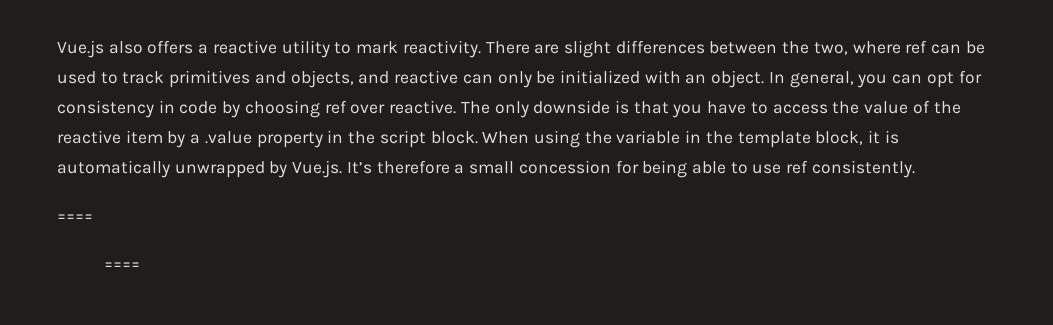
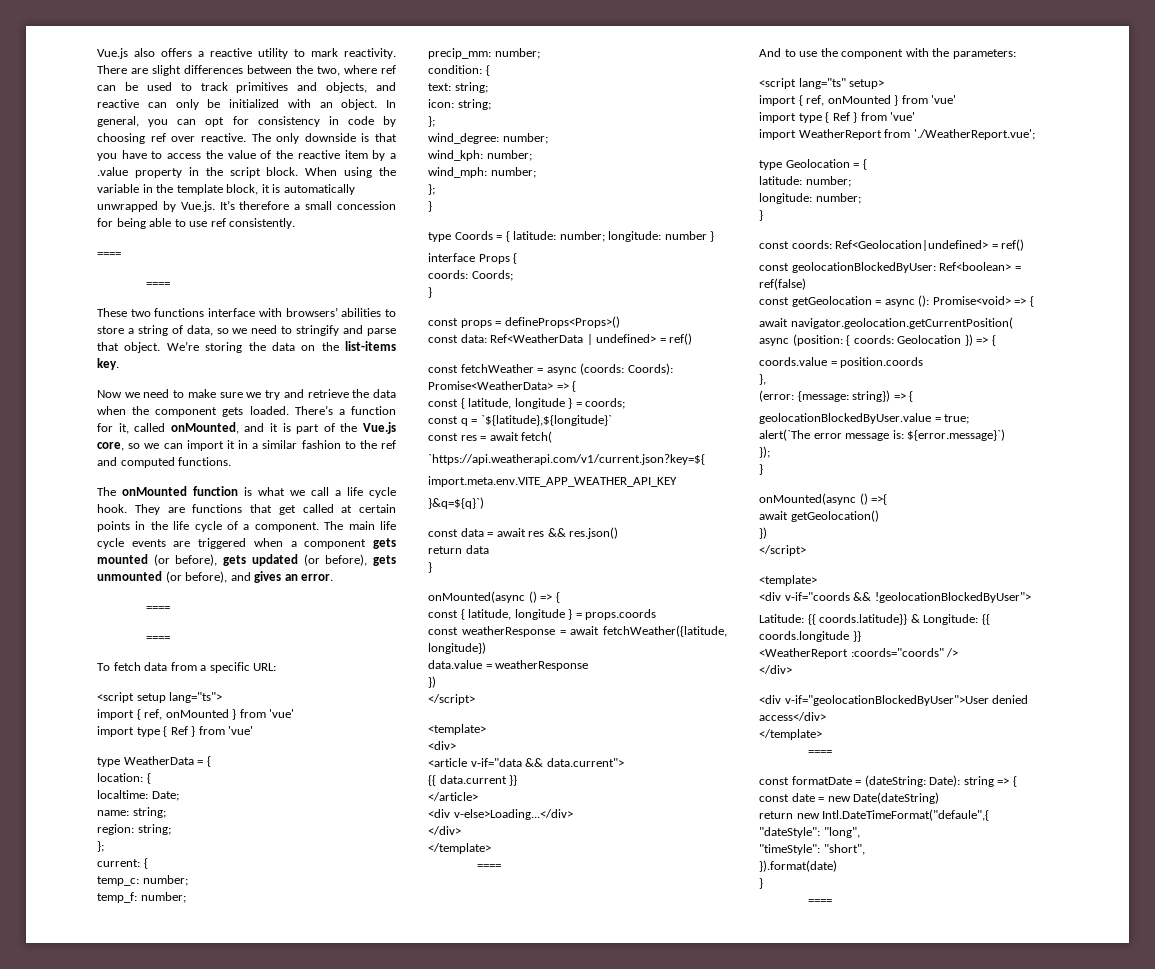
+ These two functions interface with browsers’ abilities to store a string of data, so we need to stringify and parse that object. We’re storing the data on the list-items key.
+ Now we need to make sure we try and retrieve the data when the component gets loaded. There’s a function for it, called onMounted, and it is part of the Vue.js core, so we can import it in a similar fashion to the ref and computed functions.
+ The onMounted function is what we call a life cycle hook. They are functions that get called at certain points in the life cycle of a component. The main life cycle events are triggered when a component gets mounted (or before), gets updated (or before), gets unmounted (or before), and gives an error.
+ ====
+ ====
+ To fetch data from a specific URL:
+ <script setup lang="ts">
+ import { ref, onMounted } from 'vue'
+ import type { Ref } from 'vue'
+ type WeatherData = {
+ location: {
+ localtime: Date;
+ name: string;
+ region: string;
+ };
+ current: {
+ temp_c: number;
+ temp_f: number;
+ precip_mm: number;
+ condition: {
+ text: string;
+ icon: string;
+ };
+ wind_degree: number;
+ wind_kph: number;
+ wind_mph: number;
+ };
+ }
+ type Coords = { latitude: number; longitude: number }
+ interface Props {
+ coords: Coords;
+ }
+ const props = defineProps<Props>()
+ const data: Ref<WeatherData | undefined> = ref()
+ const fetchWeather = async (coords: Coords): Promise<WeatherData> => {
+ const { latitude, longitude } = coords;
+ const q = `${latitude},${longitude}`
+ const res = await fetch(
+ `https://api.weatherapi.com/v1/current.json?key=${
+ import.meta.env.VITE_APP_WEATHER_API_KEY
+ }&q=${q}`)
+ const data = await res && res.json()
+ return data
+ }
+ onMounted(async () => {
+ const { latitude, longitude } = props.coords
+ const weatherResponse = await fetchWeather({latitude, longitude})
+ data.value = weatherResponse
+ })
+ </script>
+ <template>
+ <div>
+ <article v-if="data && data.current">
+ {{ data.current }}
+ </article>
+ <div v-else>Loading...</div>
+ </div>
+ </template>
+ ====
+ And to use the component with the parameters:
+ <script lang="ts" setup>
+ import { ref, onMounted } from 'vue'
+ import type { Ref } from 'vue'
+ import WeatherReport from './WeatherReport.vue';
+ type Geolocation = {
+ latitude: number;
+ longitude: number;
+ }
+ const coords: Ref<Geolocation|undefined> = ref()
+ const geolocationBlockedByUser: Ref<boolean> = ref(false)
+ const getGeolocation = async (): Promise<void> => {
+ await navigator.geolocation.getCurrentPosition(
+ async (position: { coords: Geolocation }) => {
+ coords.value = position.coords
+ },
+ (error: {message: string}) => {
+ geolocationBlockedByUser.value = true;
+ alert(`The error message is: ${error.message}`)
+ });
+ }
+ onMounted(async () =>{
+ await getGeolocation()
+ })
+ </script>
+ <template>
+ <div v-if="coords && !geolocationBlockedByUser">
+ Latitude: {{ coords.latitude}} & Longitude: {{ coords.longitude }}
+ <WeatherReport :coords="coords" />
+ </div>
+ <div v-if="geolocationBlockedByUser">User denied access</div>
+ </template>
+ ====
+ const formatDate = (dateString: Date): string => {
+ const date = new Date(dateString)
+ return new Intl.DateTimeFormat("defaule",{
+ "dateStyle": "long",
+ "timeStyle": "short",
+ }).format(date)
+ }
+ ====

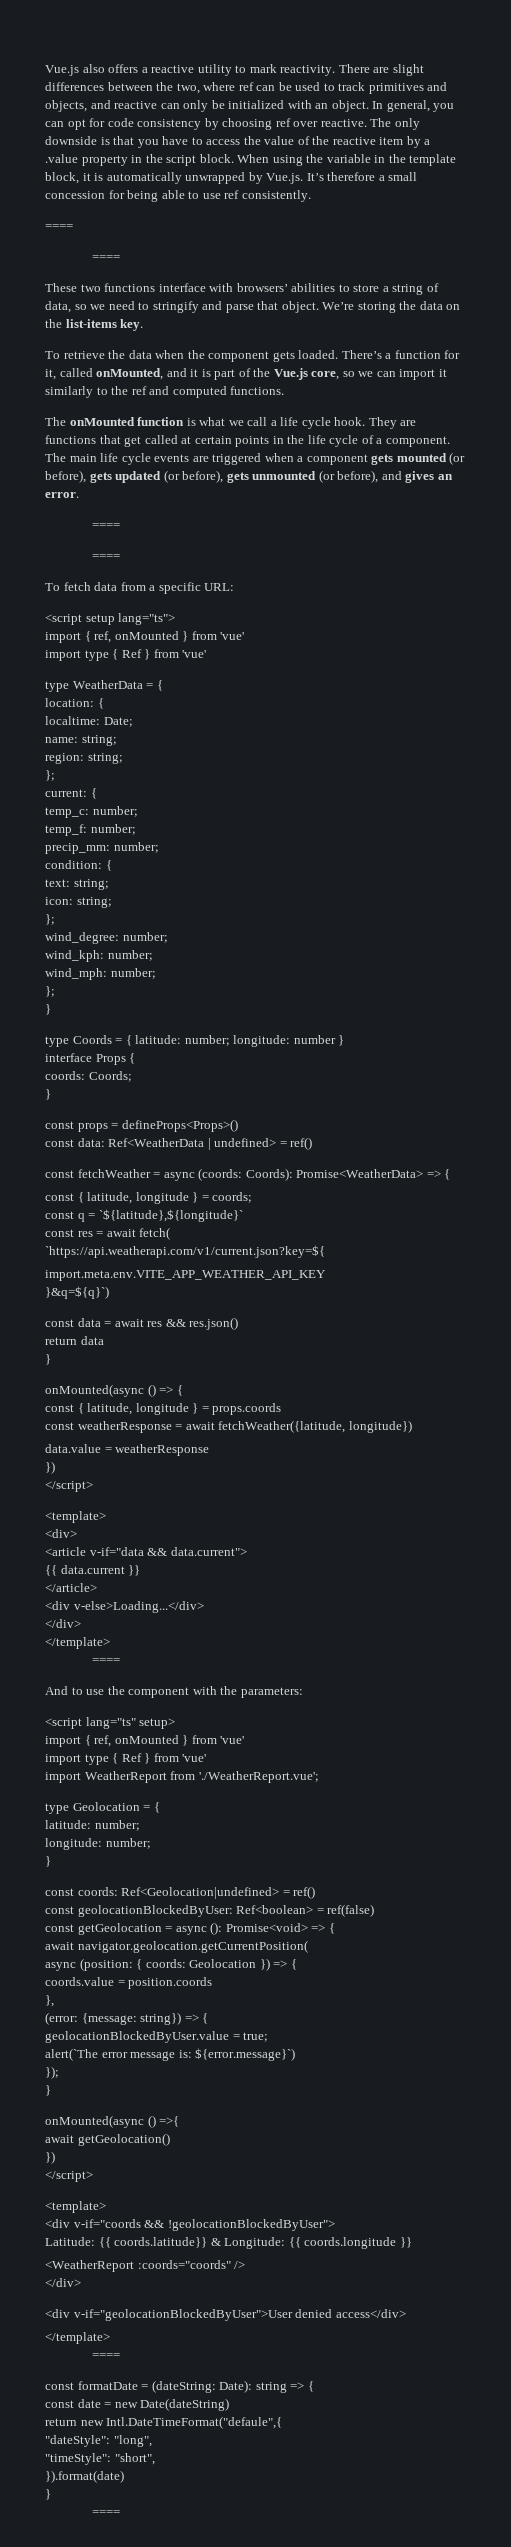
- In general, you can opt for consistency in code by choosing ref over reactive.
+ In general, you can opt for code consistency by choosing ref over reactive.
- Now we need to make sure we try and retrieve the data when the component gets loaded.
+ To retrieve the data when the component gets loaded.
- There’s a function for it, called onMounted, and it is part of the Vue.js core, so we can import it in a similar fashion to the ref and computed functions.
+ There’s a function for it, called onMounted, and it is part of the Vue.js core, so we can import it similarly to the ref and computed functions.

